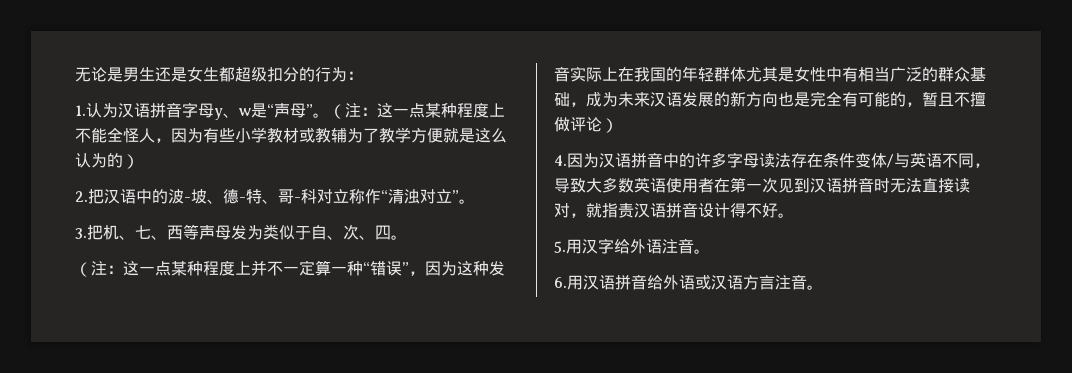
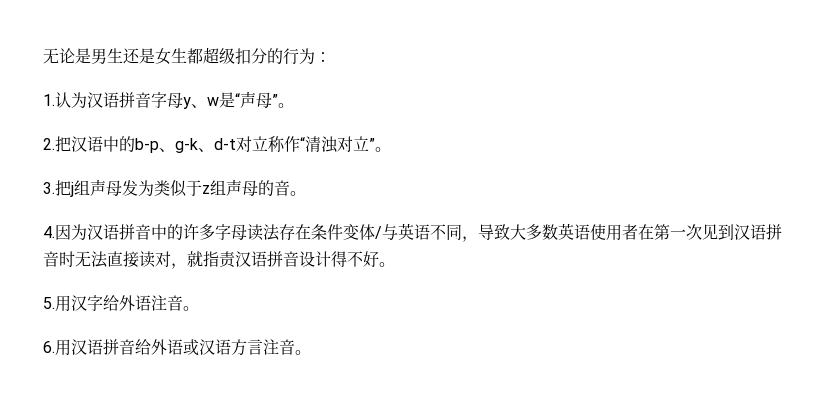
- 1.认为汉语拼音字母y、w是“声母”。（注：这一点某种程度上不能全怪人，因为有些小学教材或教辅为了教学方便就是这么认为的）
- 2.把汉语中的波-坡、德-特、哥-科对立称作“清浊对立”。
+ 1.认为汉语拼音字母y、w是“声母”。
+ 2.把汉语中的b-p、g-k、d-t对立称作“清浊对立”。
- 3.把机、七、西等声母发为类似于自、次、四。
- （注：这一点某种程度上并不一定算一种“错误”，因为这种发音实际上在我国的年轻群体尤其是女性中有相当广泛的群众基础，成为未来汉语发展的新方向也是完全有可能的，暂且不擅做评论）
+ 3.把j组声母发为类似于z组声母的音。

